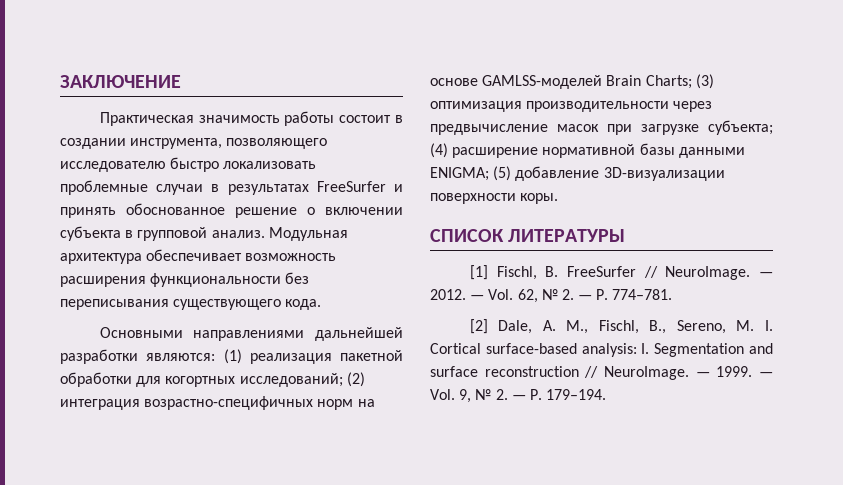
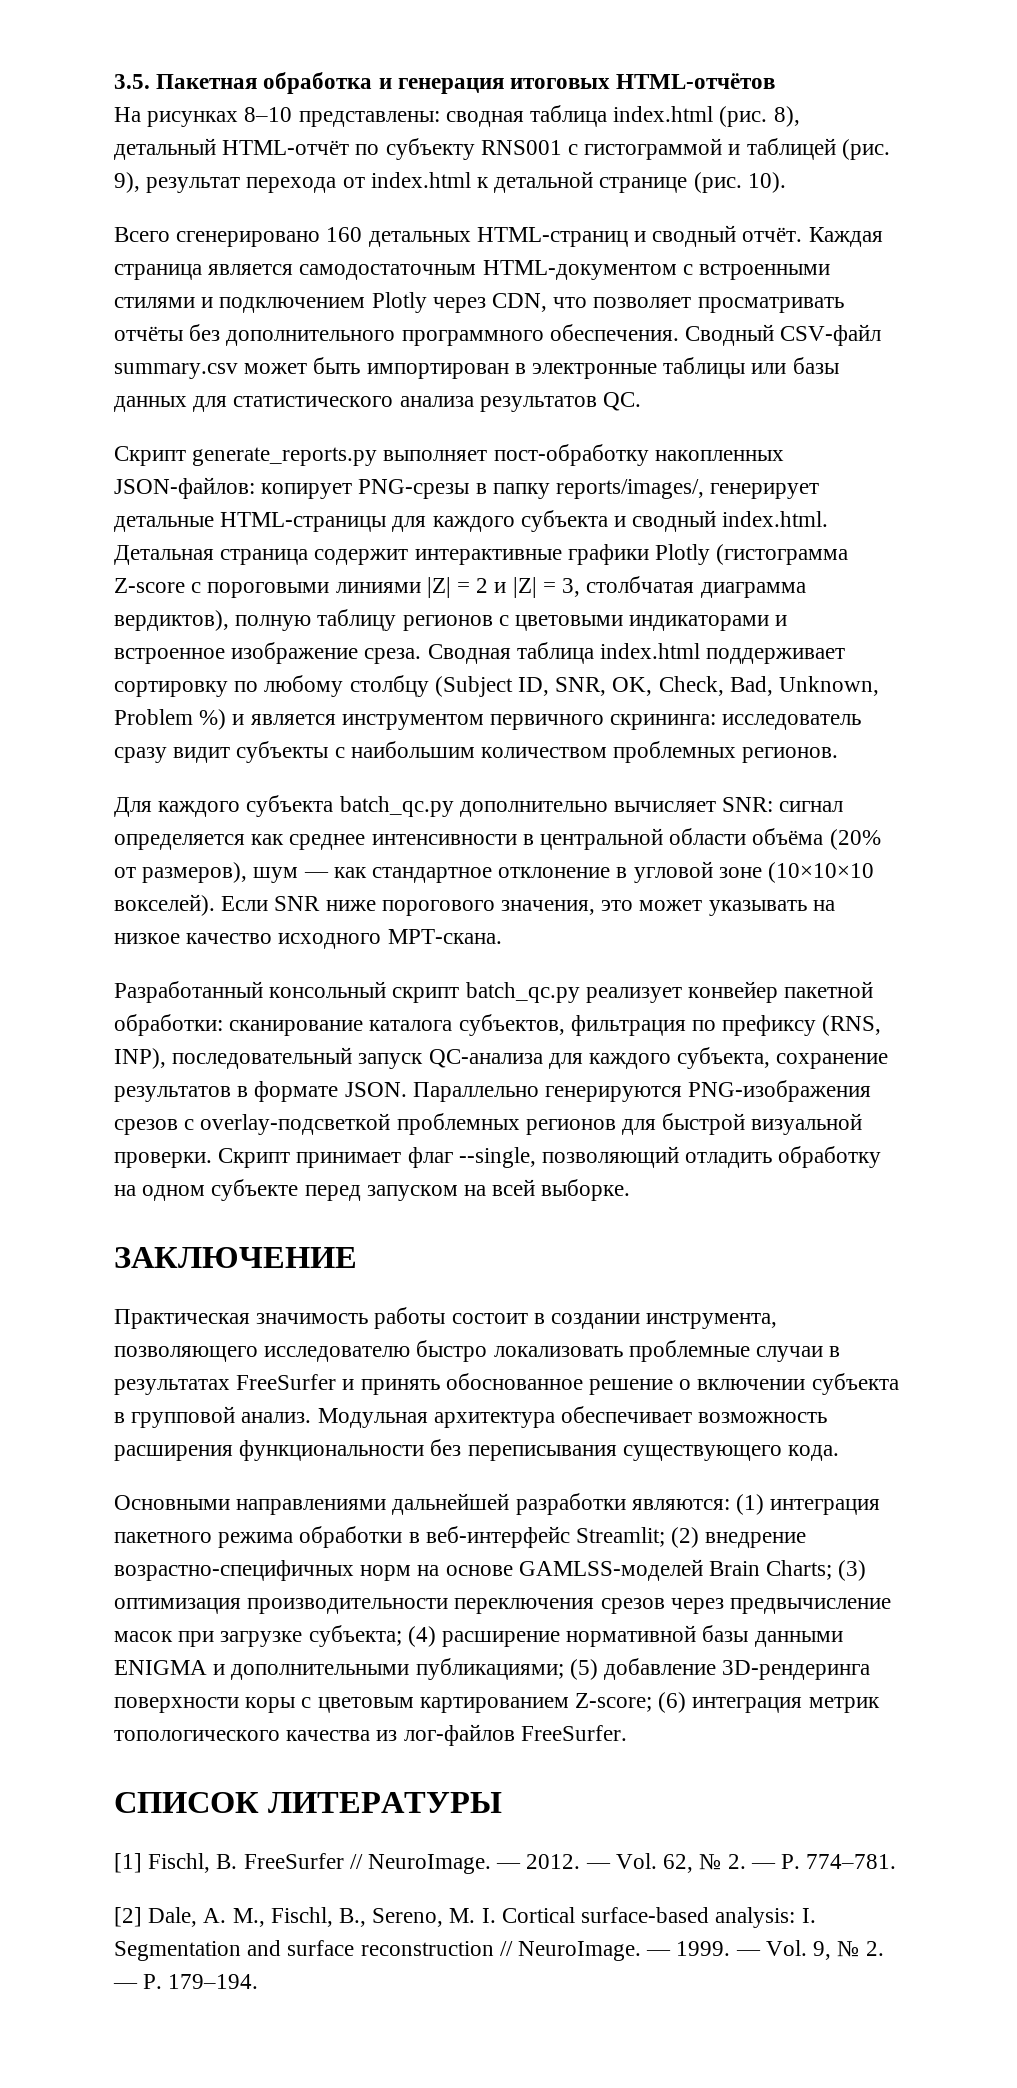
+ 3.5. Пакетная обработка и генерация итоговых HTML-отчётов
+ На рисунках 8–10 представлены: сводная таблица index.html (рис. 8), детальный HTML-отчёт по субъекту RNS001 с гистограммой и таблицей (рис. 9), результат перехода от index.html к детальной странице (рис. 10).
+ Всего сгенерировано 160 детальных HTML-страниц и сводный отчёт. Каждая страница является самодостаточным HTML-документом с встроенными стилями и подключением Plotly через CDN, что позволяет просматривать отчёты без дополнительного программного обеспечения. Сводный CSV-файл summary.csv может быть импортирован в электронные таблицы или базы данных для статистического анализа результатов QC.
+ Скрипт generate_reports.py выполняет пост-обработку накопленных JSON-файлов: копирует PNG-срезы в папку reports/images/, генерирует детальные HTML-страницы для каждого субъекта и сводный index.html. Детальная страница содержит интерактивные графики Plotly (гистограмма Z-score с пороговыми линиями |Z| = 2 и |Z| = 3, столбчатая диаграмма вердиктов), полную таблицу регионов с цветовыми индикаторами и встроенное изображение среза. Сводная таблица index.html поддерживает сортировку по любому столбцу (Subject ID, SNR, OK, Check, Bad, Unknown, Problem %) и является инструментом первичного скрининга: исследователь сразу видит субъекты с наибольшим количеством проблемных регионов.
+ Для каждого субъекта batch_qc.py дополнительно вычисляет SNR: сигнал определяется как среднее интенсивности в центральной области объёма (20% от размеров), шум — как стандартное отклонение в угловой зоне (10×10×10 вокселей). Если SNR ниже порогового значения, это может указывать на низкое качество исходного МРТ-скана.
+ Разработанный консольный скрипт batch_qc.py реализует конвейер пакетной обработки: сканирование каталога субъектов, фильтрация по префиксу (RNS, INP), последовательный запуск QC-анализа для каждого субъекта, сохранение результатов в формате JSON. Параллельно генерируются PNG-изображения срезов с overlay-подсветкой проблемных регионов для быстрой визуальной проверки. Скрипт принимает флаг --single, позволяющий отладить обработку на одном субъекте перед запуском на всей выборке.
- Основными направлениями дальнейшей разработки являются: (1) реализация пакетной обработки для когортных исследований; (2) интеграция возрастно-специфичных норм на основе GAMLSS-моделей Brain Charts; (3) оптимизация производительности через предвычисление масок при загрузке субъекта; (4) расширение нормативной базы данными ENIGMA; (5) добавление 3D-визуализации поверхности коры.
+ Основными направлениями дальнейшей разработки являются: (1) интеграция пакетного режима обработки в веб-интерфейс Streamlit; (2) внедрение возрастно-специфичных норм на основе GAMLSS-моделей Brain Charts; (3) оптимизация производительности переключения срезов через предвычисление масок при загрузке субъекта; (4) расширение нормативной базы данными ENIGMA и дополнительными публикациями; (5) добавление 3D-рендеринга поверхности коры с цветовым картированием Z-score; (6) интеграция метрик топологического качества из лог-файлов FreeSurfer.

